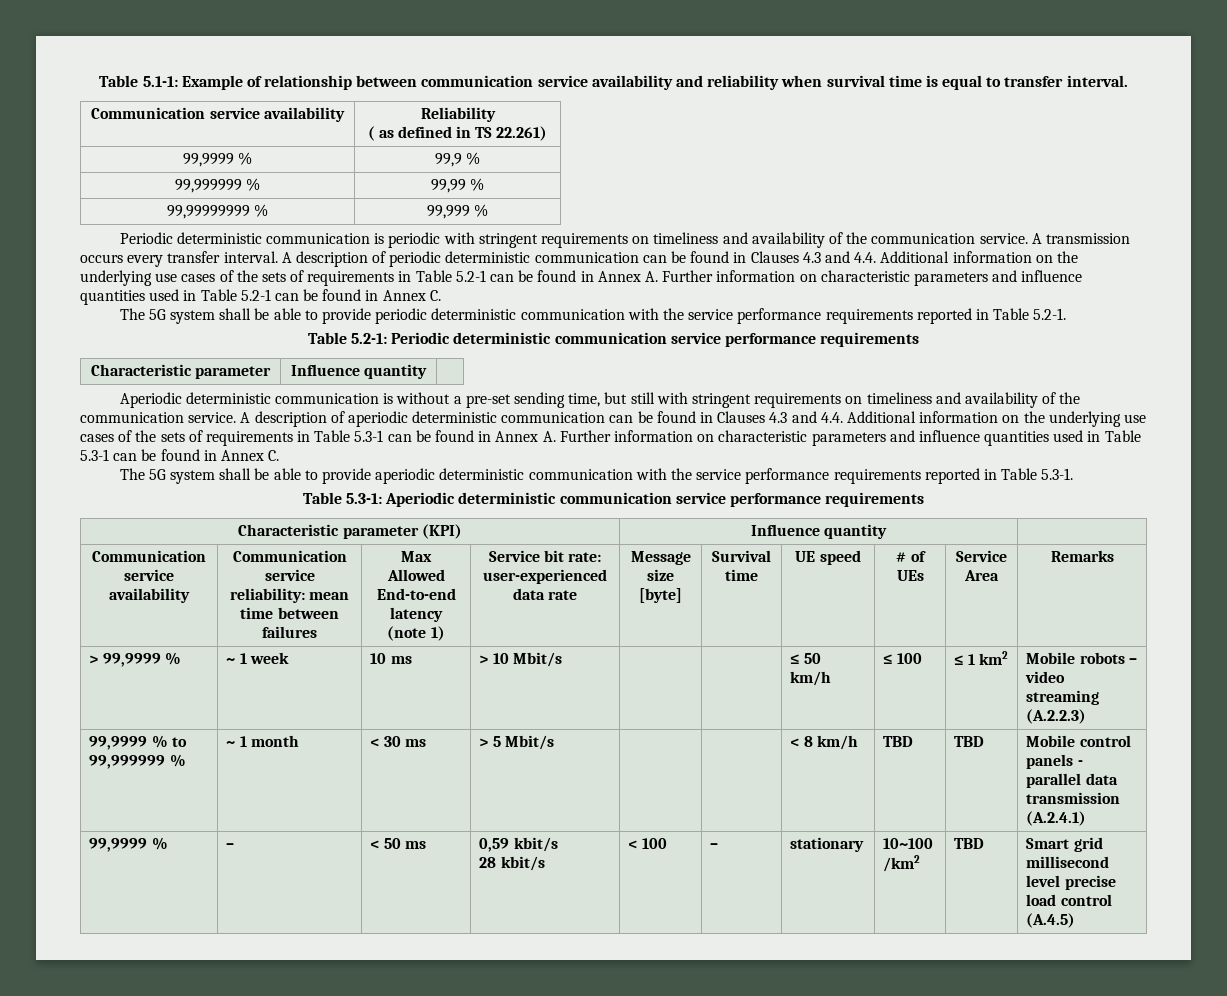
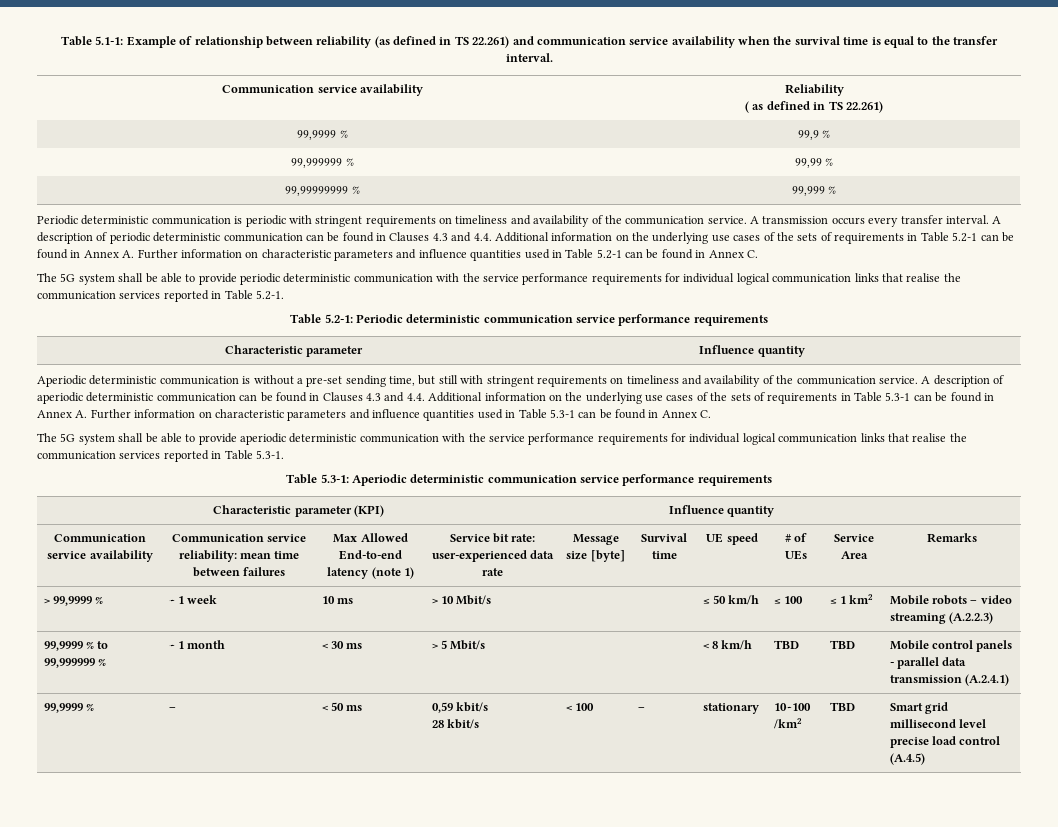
- Table 5.1-1: Example of relationship between communication service availability and reliability when survival time is equal to transfer interval.
+ Table 5.1-1: Example of relationship between reliability (as defined in TS 22.261) and communication service availability when the survival time is equal to the transfer interval.
- The 5G system shall be able to provide periodic deterministic communication with the service performance requirements reported in Table 5.2-1.
+ The 5G system shall be able to provide periodic deterministic communication with the service performance requirements for individual logical communication links that realise the communication services reported in Table 5.2-1.
- The 5G system shall be able to provide aperiodic deterministic communication with the service performance requirements reported in Table 5.3-1.
+ The 5G system shall be able to provide aperiodic deterministic communication with the service performance requirements for individual logical communication links that realise the communication services reported in Table 5.3-1.

